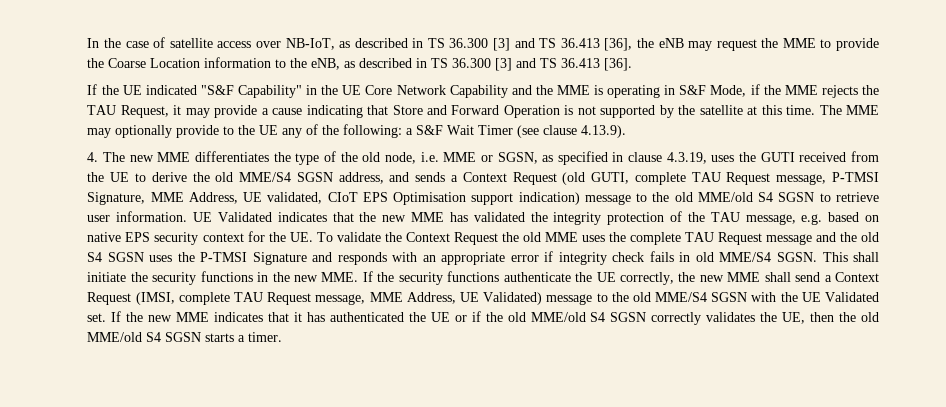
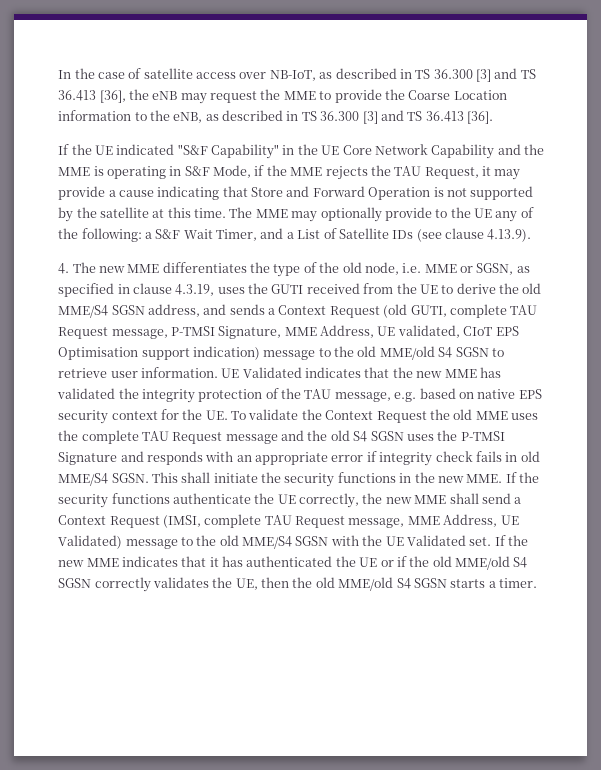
- The MME may optionally provide to the UE any of the following: a S&F Wait Timer (see clause 4.13.9).
+ The MME may optionally provide to the UE any of the following: a S&F Wait Timer, and a List of Satellite IDs (see clause 4.13.9).

